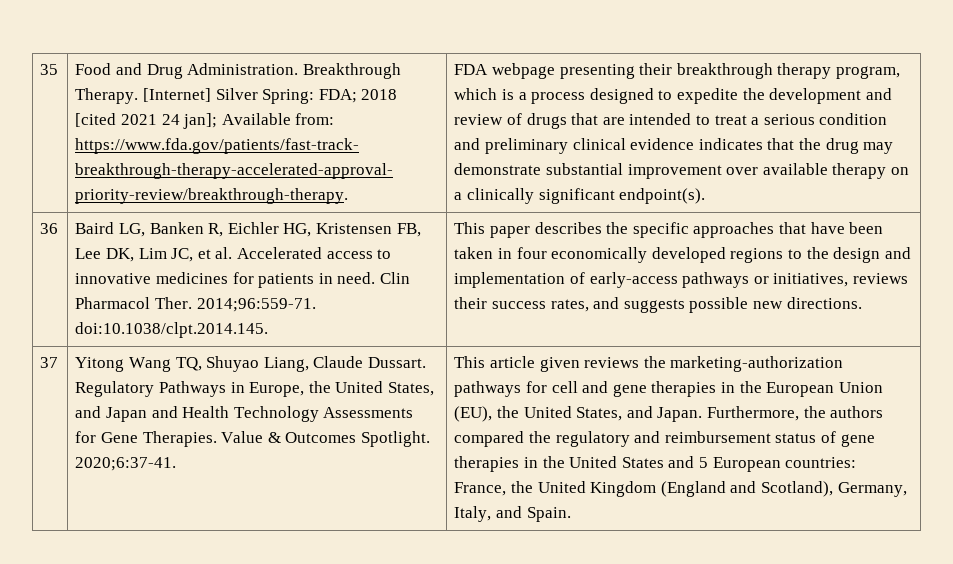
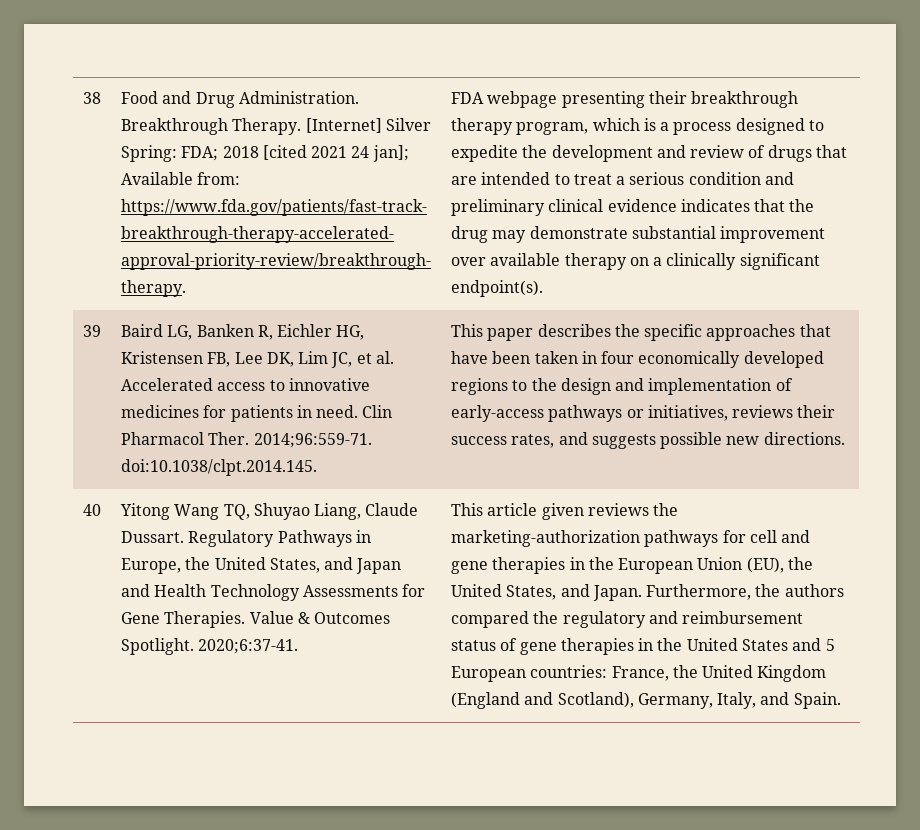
- 35
+ 38
- 36
+ 39
- 37
+ 40

